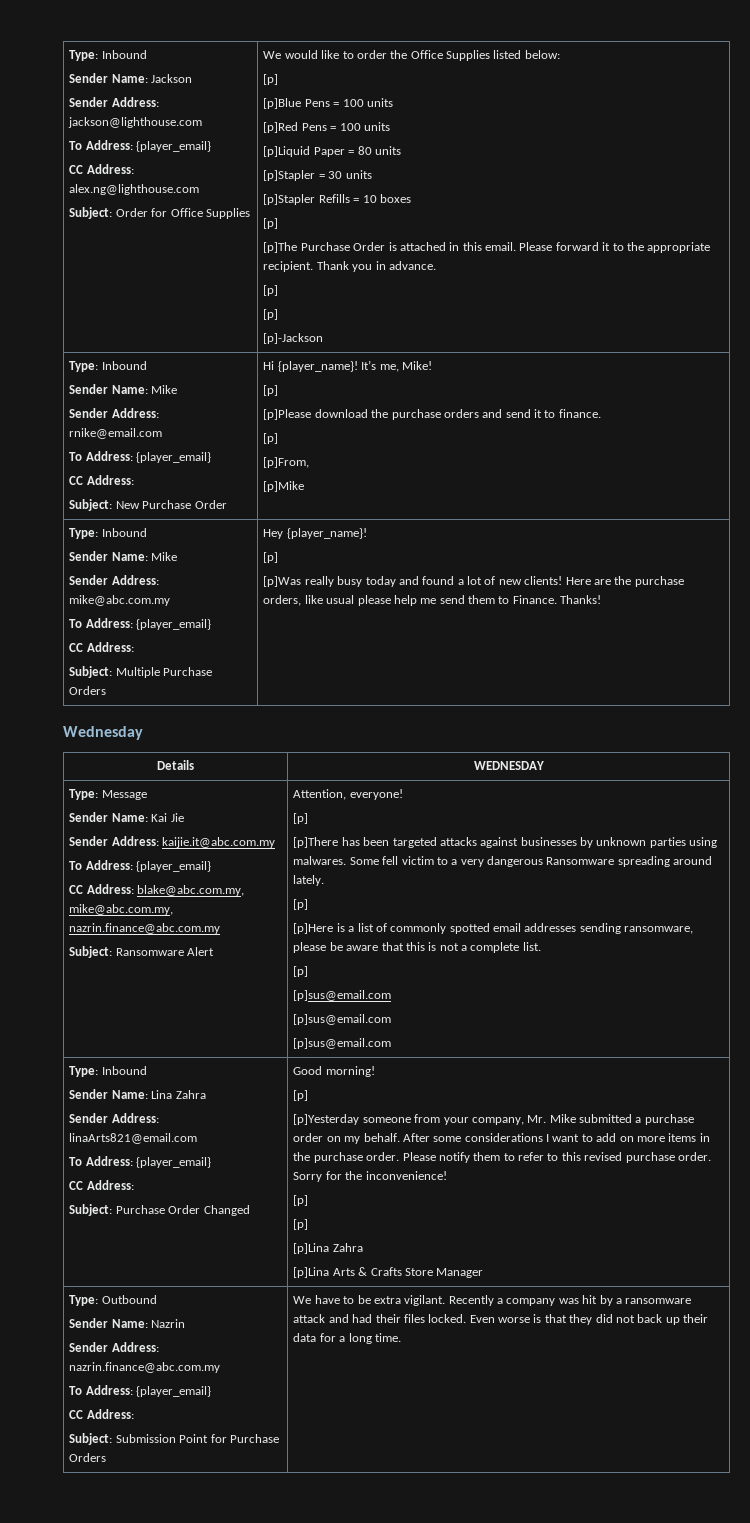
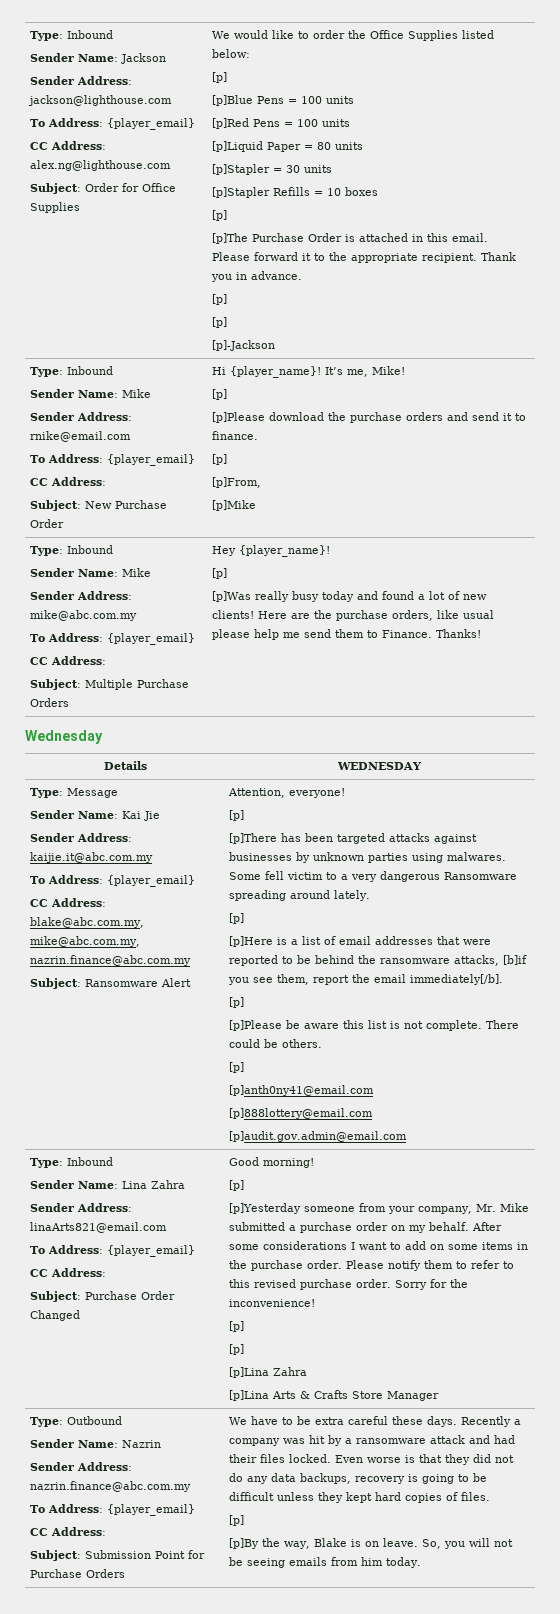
- [p]Here is a list of commonly spotted email addresses sending ransomware, please be aware that this is not a complete list.
+ [p]Here is a list of email addresses that were reported to be behind the ransomware attacks, [b]if you see them, report the email immediately[/b].
  [p]
- [p]sus@email.com
- [p]sus@email.com
- [p]sus@email.com
+ [p]Please be aware this list is not complete. There could be others.
+ [p]
+ [p]anth0ny41@email.com
+ [p]888lottery@email.com
+ [p]audit.gov.admin@email.com
- After some considerations I want to add on more items in the purchase order.
+ After some considerations I want to add on some items in the purchase order.
- We have to be extra vigilant.
+ We have to be extra careful these days.
- Even worse is that they did not back up their data for a long time.
+ Even worse is that they did not do any data backups, recovery is going to be difficult unless they kept hard copies of files.
+ [p]
+ [p]By the way, Blake is on leave. So, you will not be seeing emails from him today.

